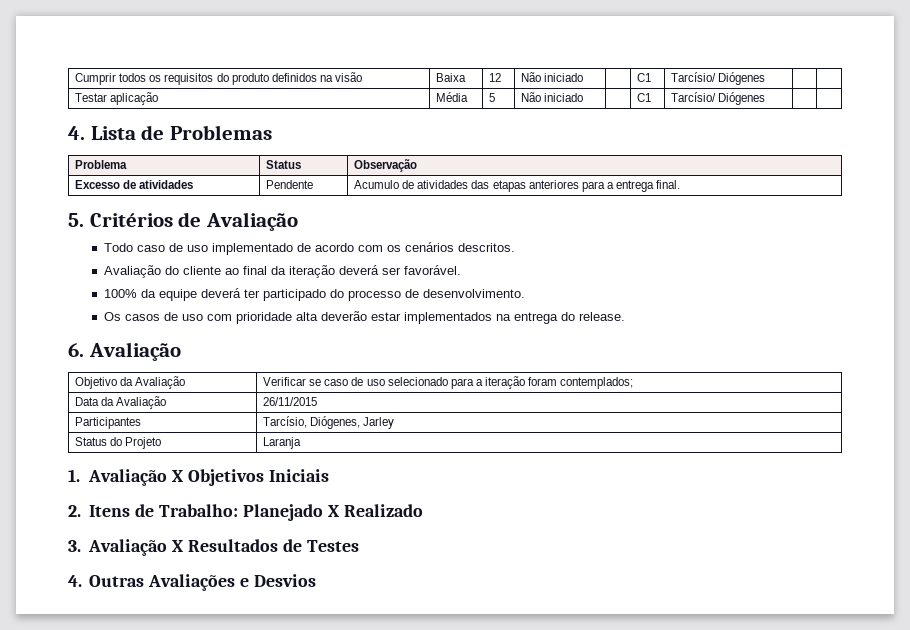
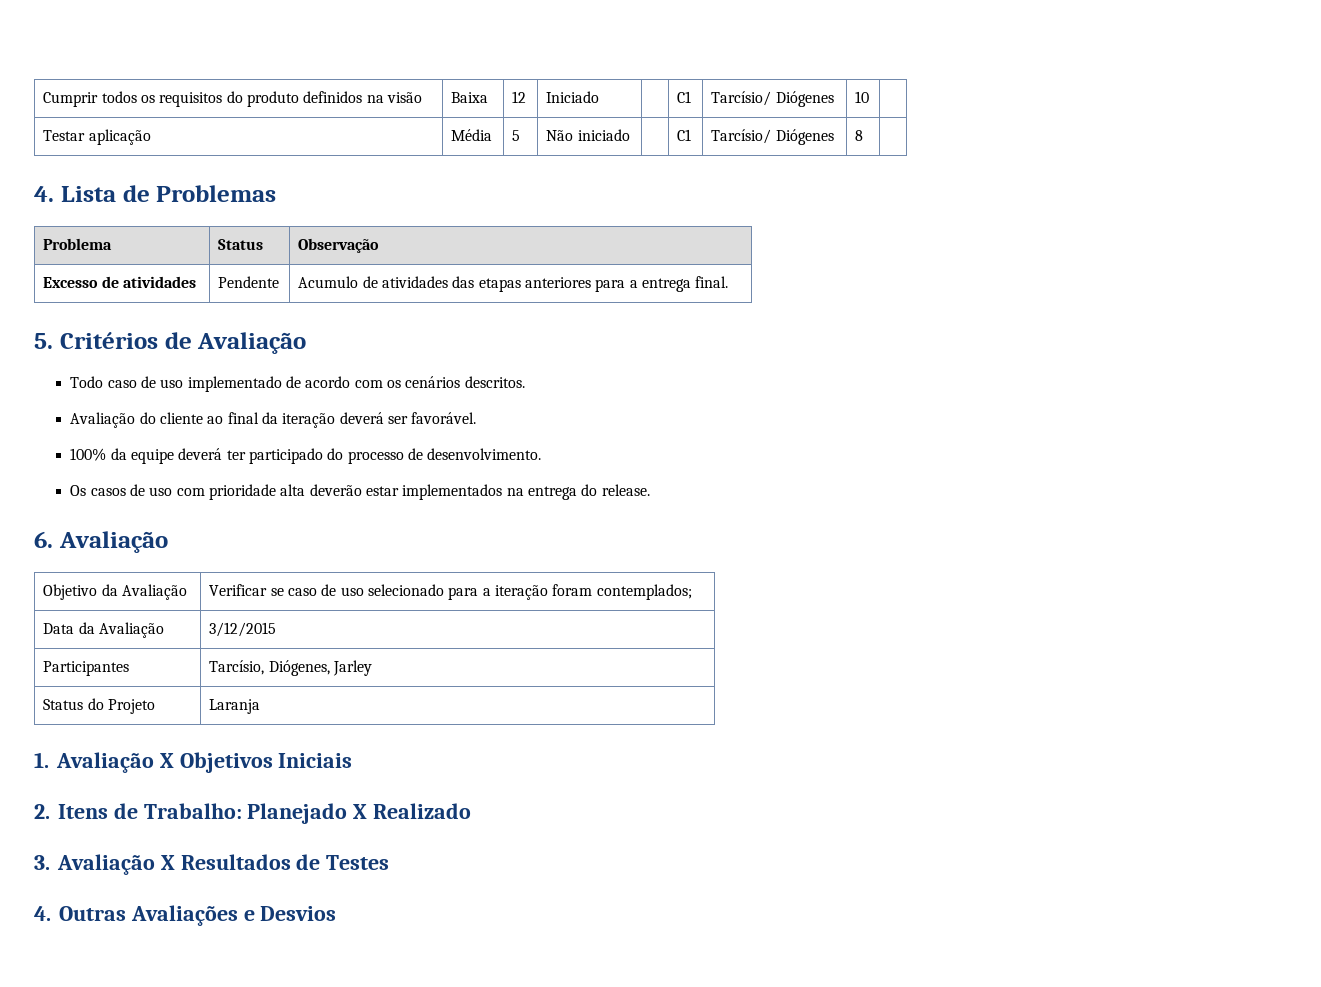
- Cumprir todos os requisitos do produto definidos na visão | Baixa | 12 | Não iniciado | | C1 | Tarcísio/ Diógenes | |
+ Cumprir todos os requisitos do produto definidos na visão | Baixa | 12 | Iniciado | | C1 | Tarcísio/ Diógenes | 10 |
- Testar aplicação | Média | 5 | Não iniciado | | C1 | Tarcísio/ Diógenes | |
+ Testar aplicação | Média | 5 | Não iniciado | | C1 | Tarcísio/ Diógenes | 8 |
- Data da Avaliação | 26/11/2015
+ Data da Avaliação | 3/12/2015

